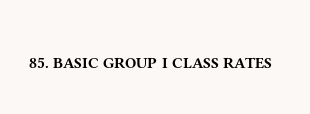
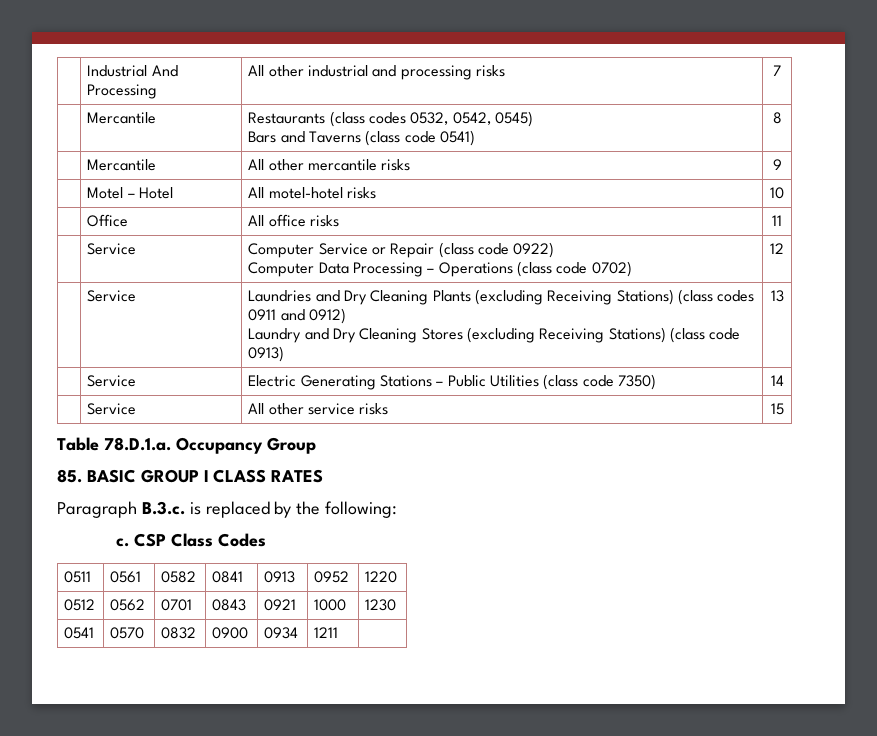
+ | Industrial And Processing | All other industrial and processing risks | 7
+ | Mercantile | Restaurants (class codes 0532, 0542, 0545)
+ Bars and Taverns (class code 0541) | 8
+ | Mercantile | All other mercantile risks | 9
+ | Motel – Hotel | All motel-hotel risks | 10
+ | Office | All office risks | 11
+ | Service | Computer Service or Repair (class code 0922)
+ Computer Data Processing – Operations (class code 0702) | 12
+ | Service | Laundries and Dry Cleaning Plants (excluding Receiving Stations) (class codes 0911 and 0912)
+ Laundry and Dry Cleaning Stores (excluding Receiving Stations) (class code 0913) | 13
+ | Service | Electric Generating Stations – Public Utilities (class code 7350) | 14
+ | Service | All other service risks | 15
+ Table 78.D.1.a. Occupancy Group
+ Paragraph B.3.c. is replaced by the following:
+ c. CSP Class Codes
+ 0511 | 0561 | 0582 | 0841 | 0913 | 0952 | 1220
+ 0512 | 0562 | 0701 | 0843 | 0921 | 1000 | 1230
+ 0541 | 0570 | 0832 | 0900 | 0934 | 1211 |

